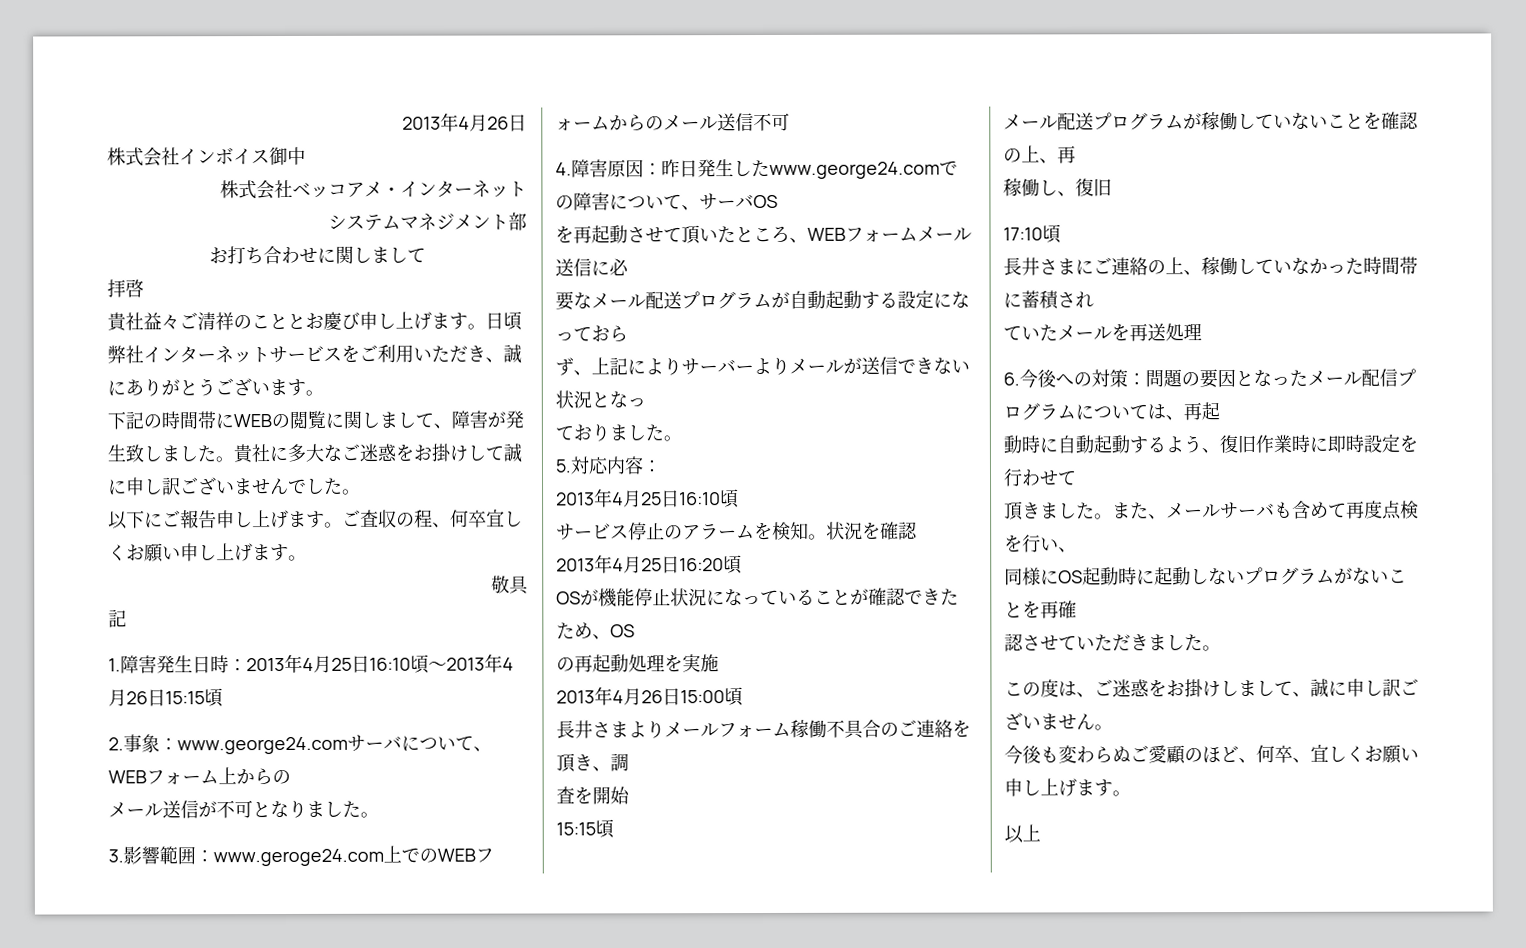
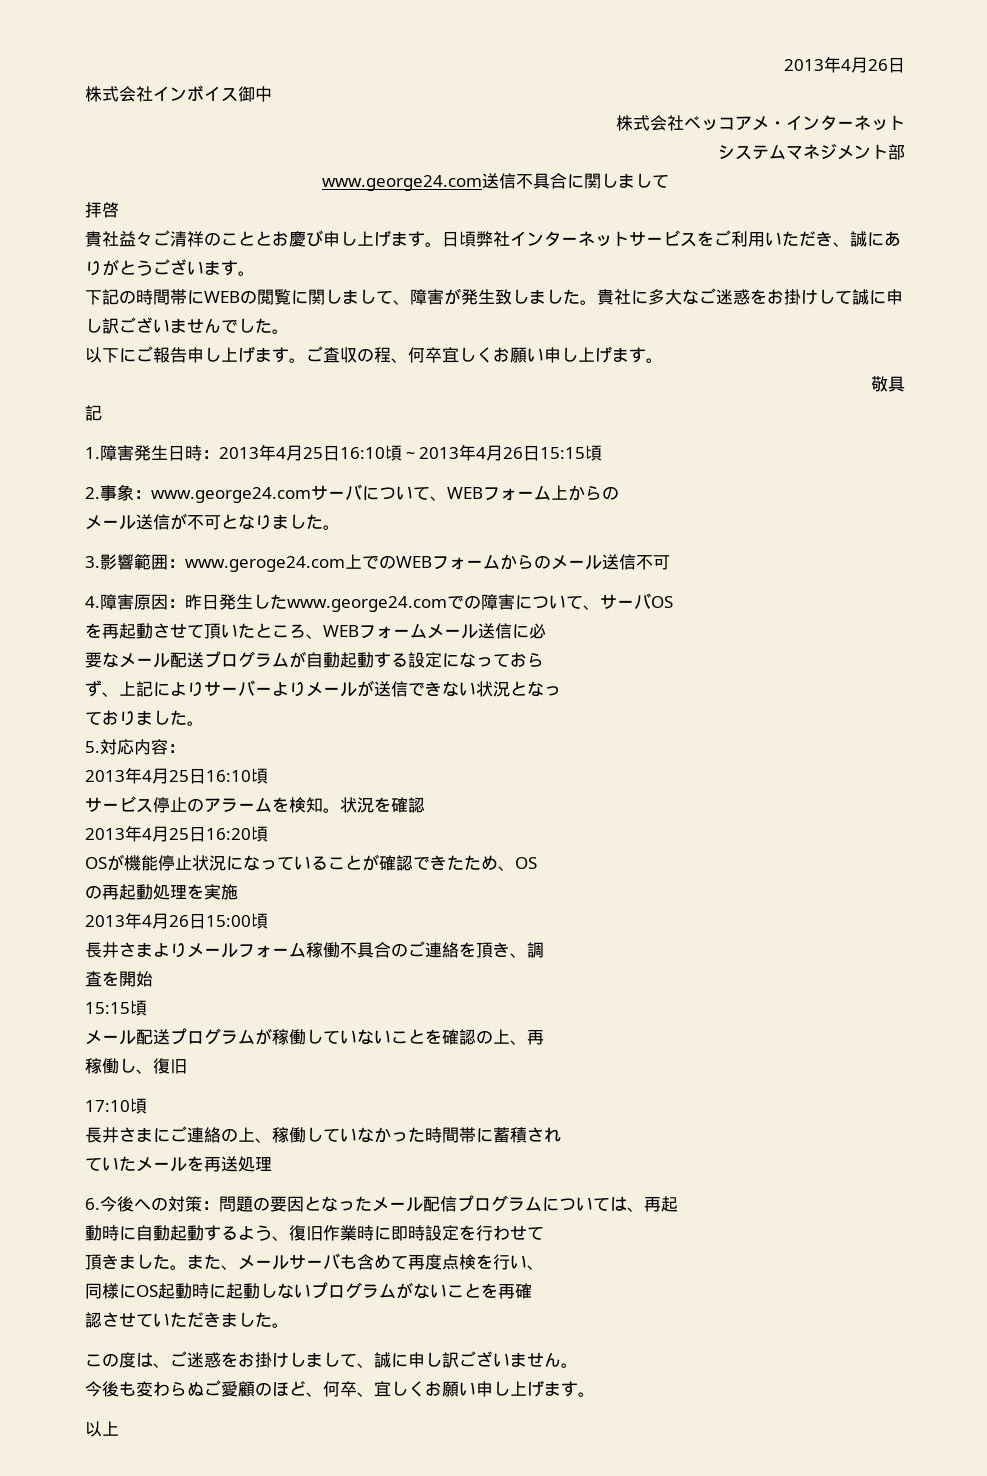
- お打ち合わせに関しまして
+ www.george24.com送信不具合に関しまして

